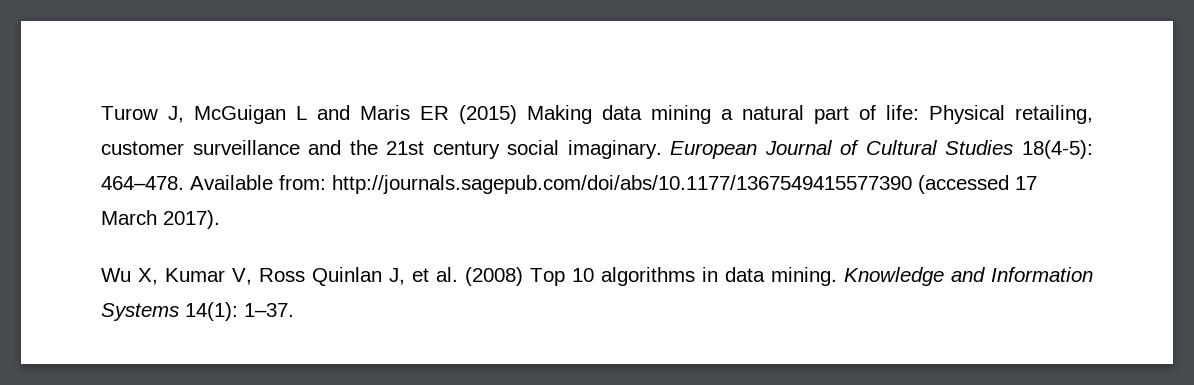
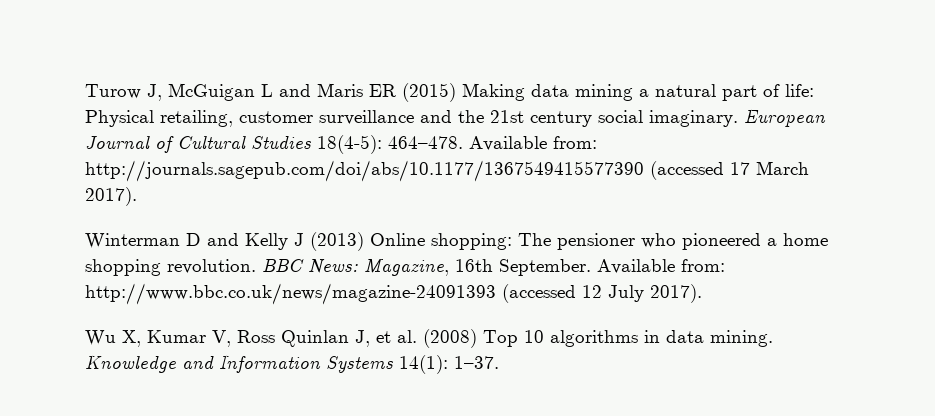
+ Winterman D and Kelly J (2013) Online shopping: The pensioner who pioneered a home shopping revolution. BBC News: Magazine, 16th September. Available from: http://www.bbc.co.uk/news/magazine-24091393 (accessed 12 July 2017).

